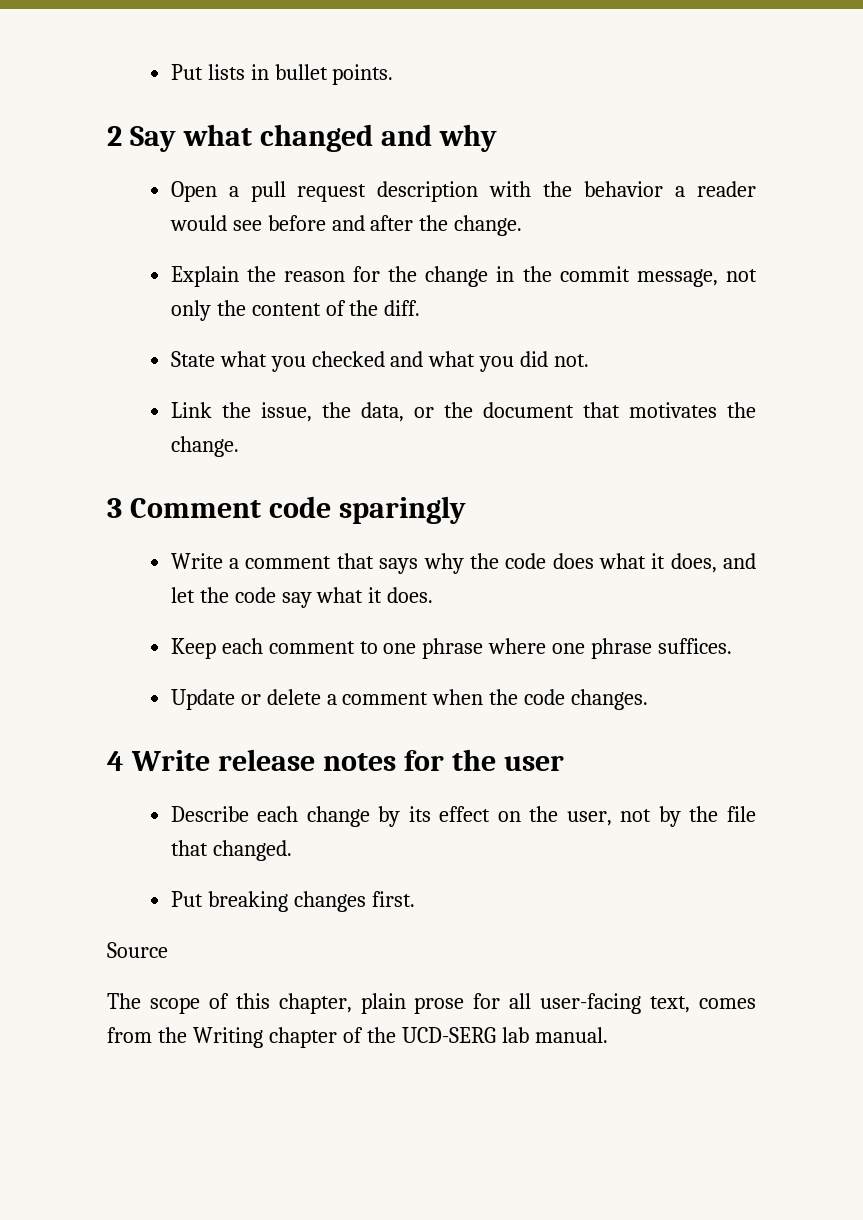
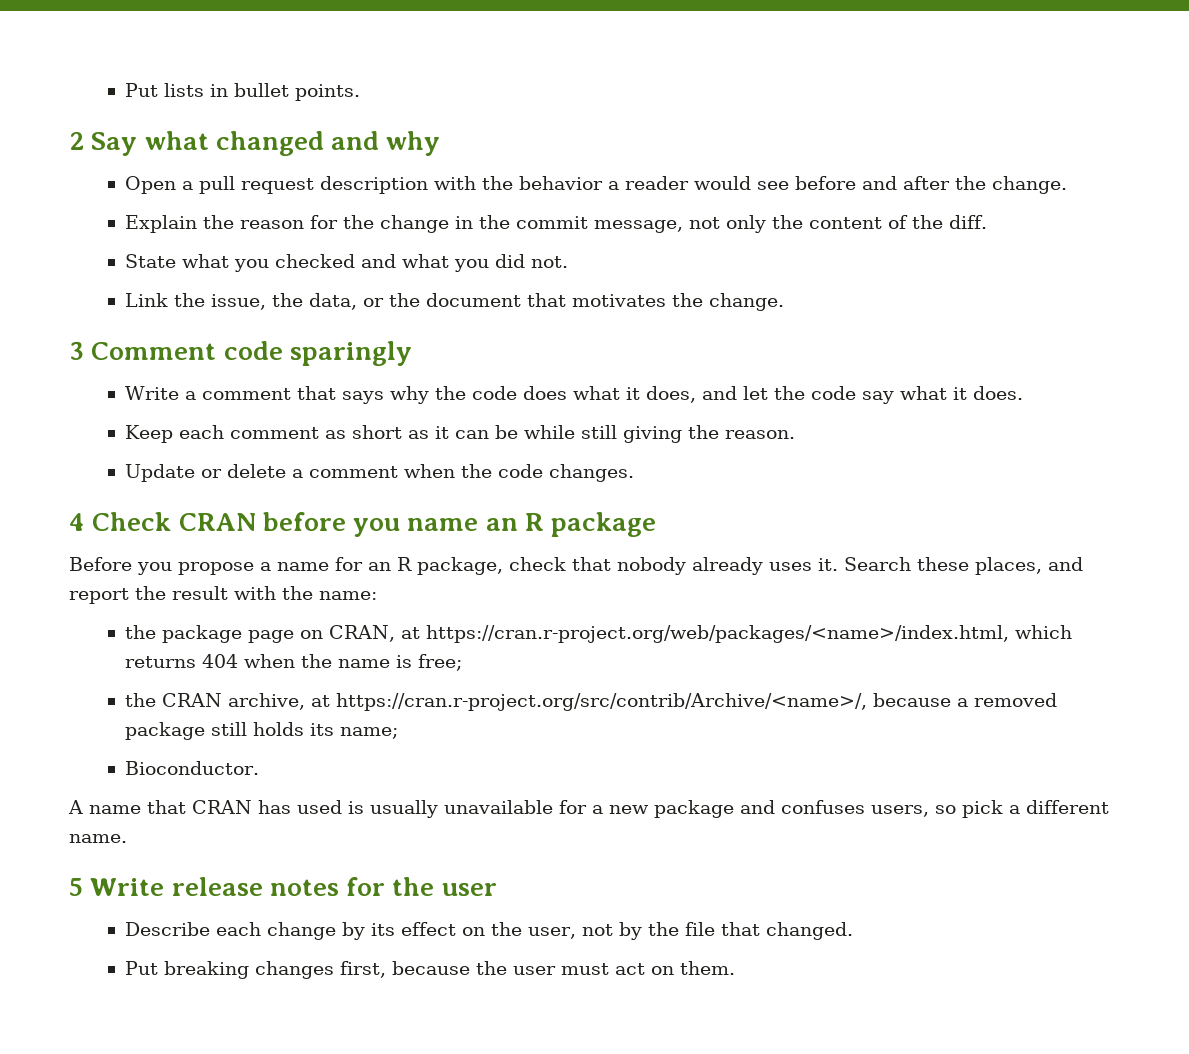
- Keep each comment to one phrase where one phrase suffices.
+ Keep each comment as short as it can be while still giving the reason.
- 4 Write release notes for the user
+ 4 Check CRAN before you name an R package
+ Before you propose a name for an R package, check that nobody already uses it. Search these places, and report the result with the name:
+ the package page on CRAN, at https://cran.r-project.org/web/packages/<name>/index.html, which returns 404 when the name is free;
+ the CRAN archive, at https://cran.r-project.org/src/contrib/Archive/<name>/, because a removed package still holds its name;
+ Bioconductor.
+ A name that CRAN has used is usually unavailable for a new package and confuses users, so pick a different name.
+ 5 Write release notes for the user
- Put breaking changes first.
- Source
- The scope of this chapter, plain prose for all user-facing text, comes from the Writing chapter of the UCD-SERG lab manual.
+ Put breaking changes first, because the user must act on them.

